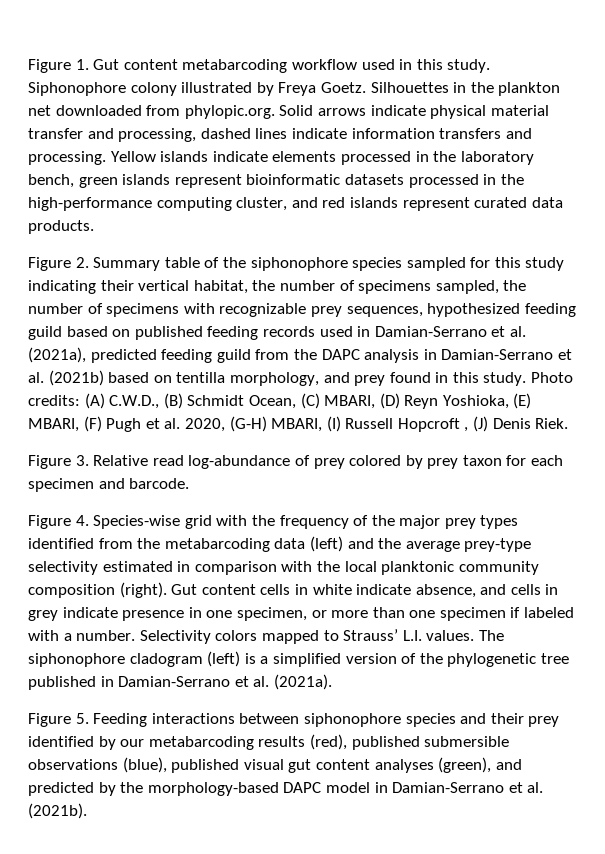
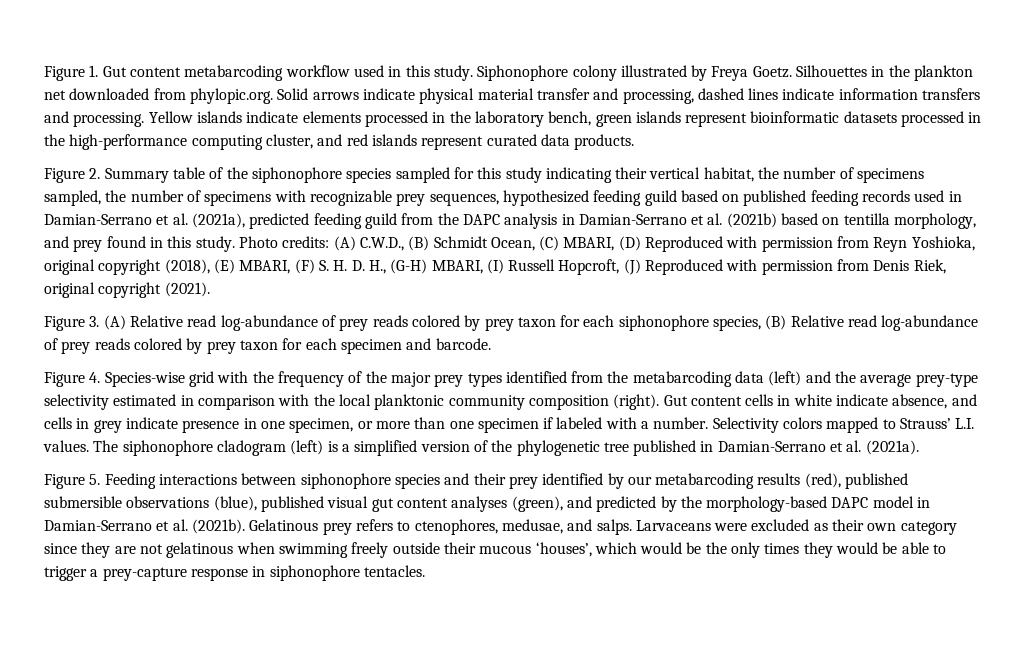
- Photo credits: (A) C.W.D., (B) Schmidt Ocean, (C) MBARI, (D) Reyn Yoshioka, (E) MBARI, (F) Pugh et al. 2020, (G-H) MBARI, (I) Russell Hopcroft , (J) Denis Riek.
+ Photo credits: (A) C.W.D., (B) Schmidt Ocean, (C) MBARI, (D) Reproduced with permission from Reyn Yoshioka, original copyright (2018), (E) MBARI, (F) S. H. D. H., (G-H) MBARI, (I) Russell Hopcroft, (J) Reproduced with permission from Denis Riek, original copyright (2021).
- Figure 3. Relative read log-abundance of prey colored by prey taxon for each specimen and barcode.
+ Figure 3. (A) Relative read log-abundance of prey reads colored by prey taxon for each siphonophore species, (B) Relative read log-abundance of prey reads colored by prey taxon for each specimen and barcode.
+ Gelatinous prey refers to ctenophores, medusae, and salps. Larvaceans were excluded as their own category since they are not gelatinous when swimming freely outside their mucous ‘houses’, which would be the only times they would be able to trigger a prey-capture response in siphonophore tentacles.

